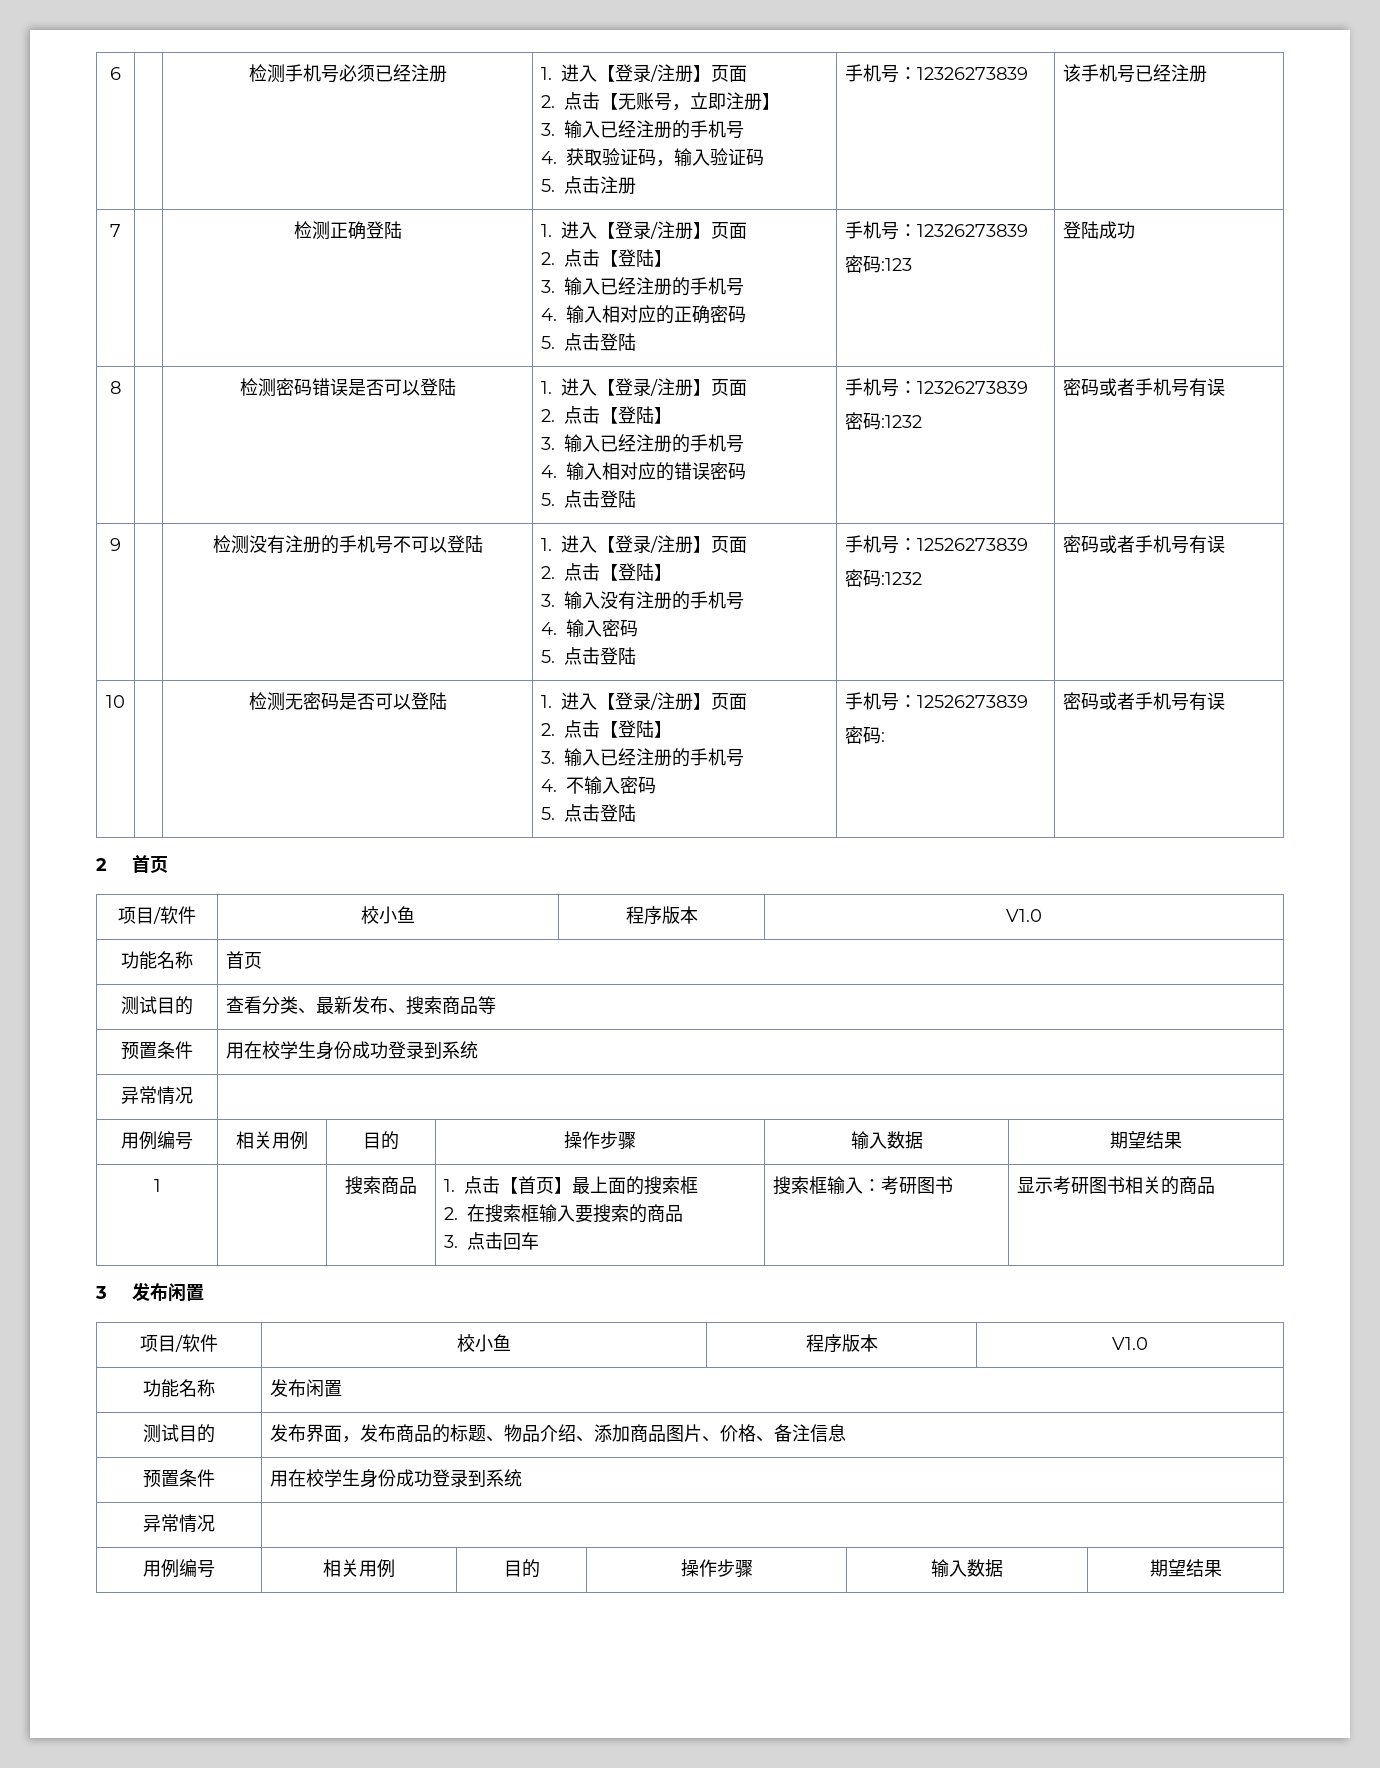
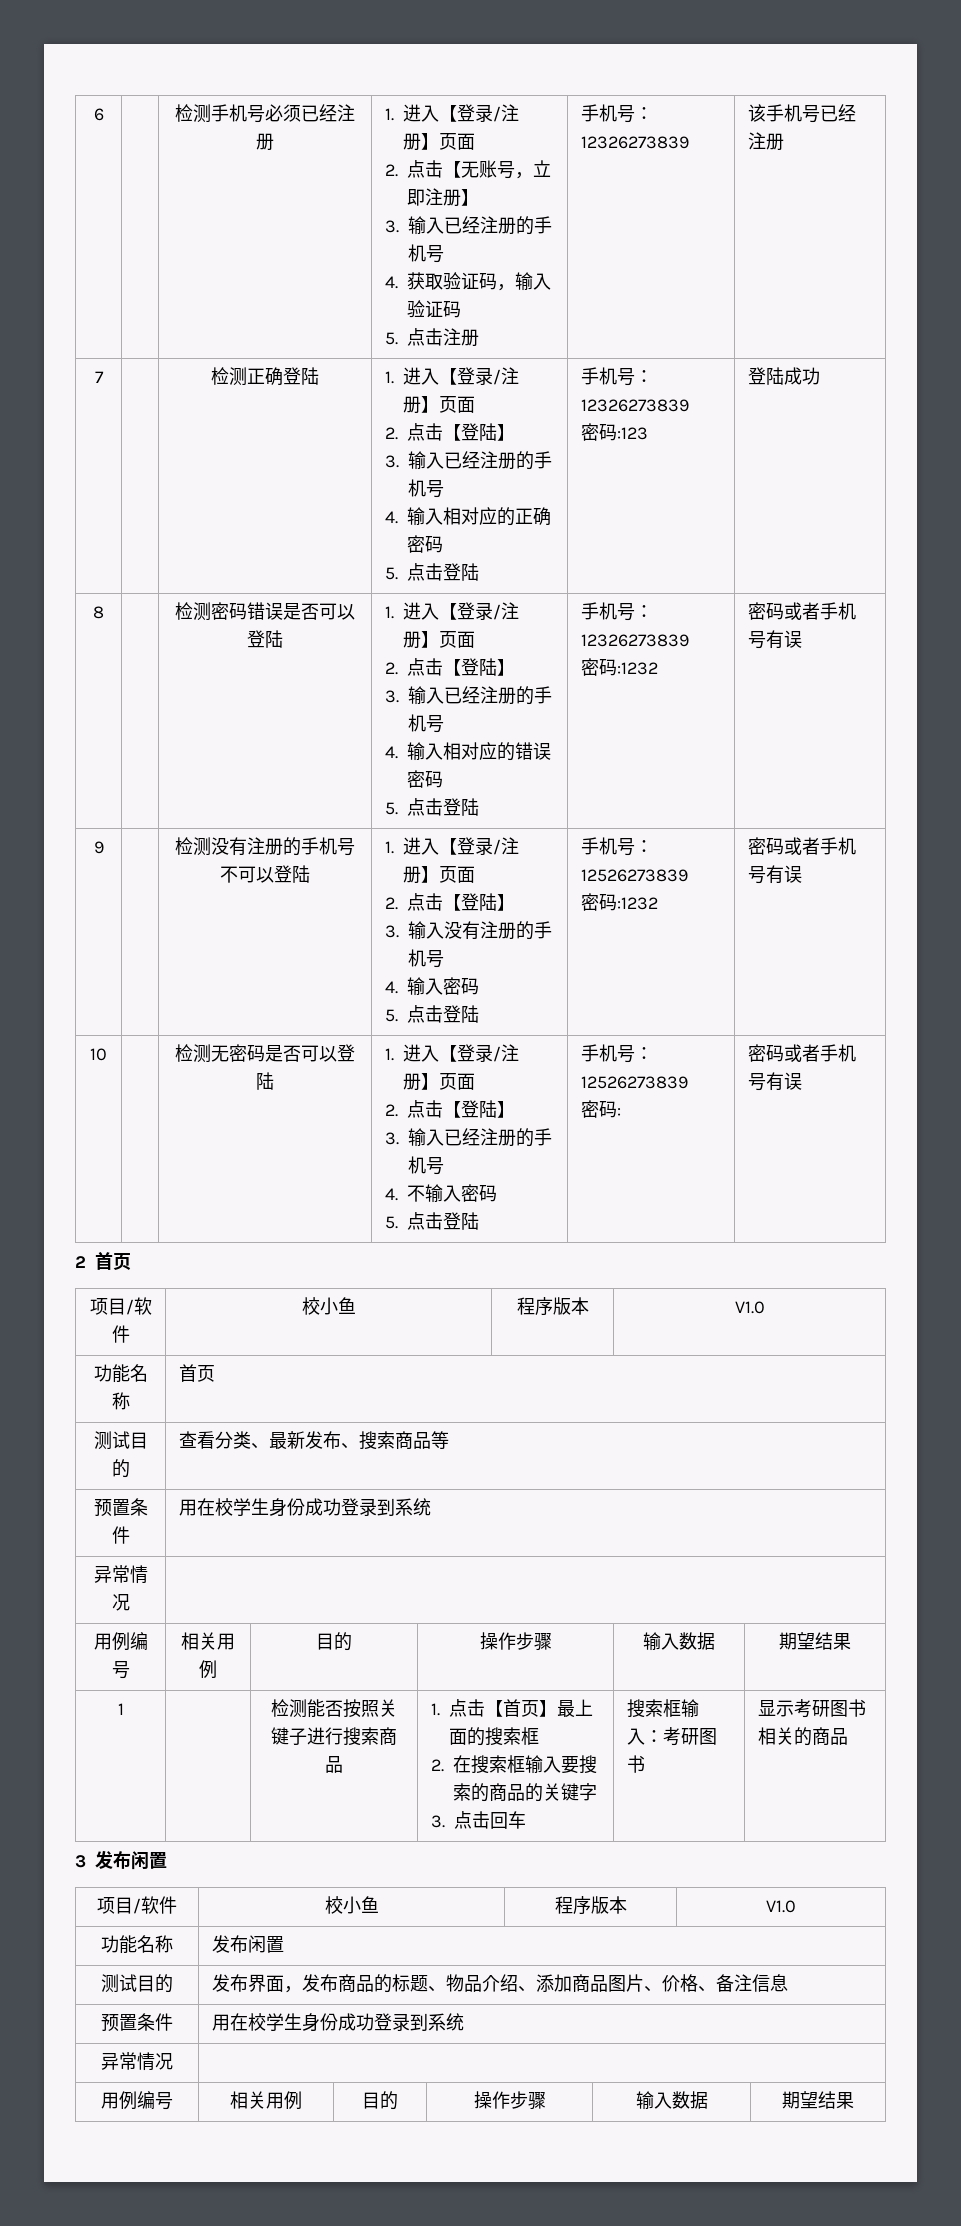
- 1 | | 搜索商品 | 1.点击【首页】最上面的搜索框
- 2.在搜索框输入要搜索的商品
+ 1 | | 检测能否按照关键子进行搜索商品 | 1.点击【首页】最上面的搜索框
+ 2.在搜索框输入要搜索的商品的关键字

